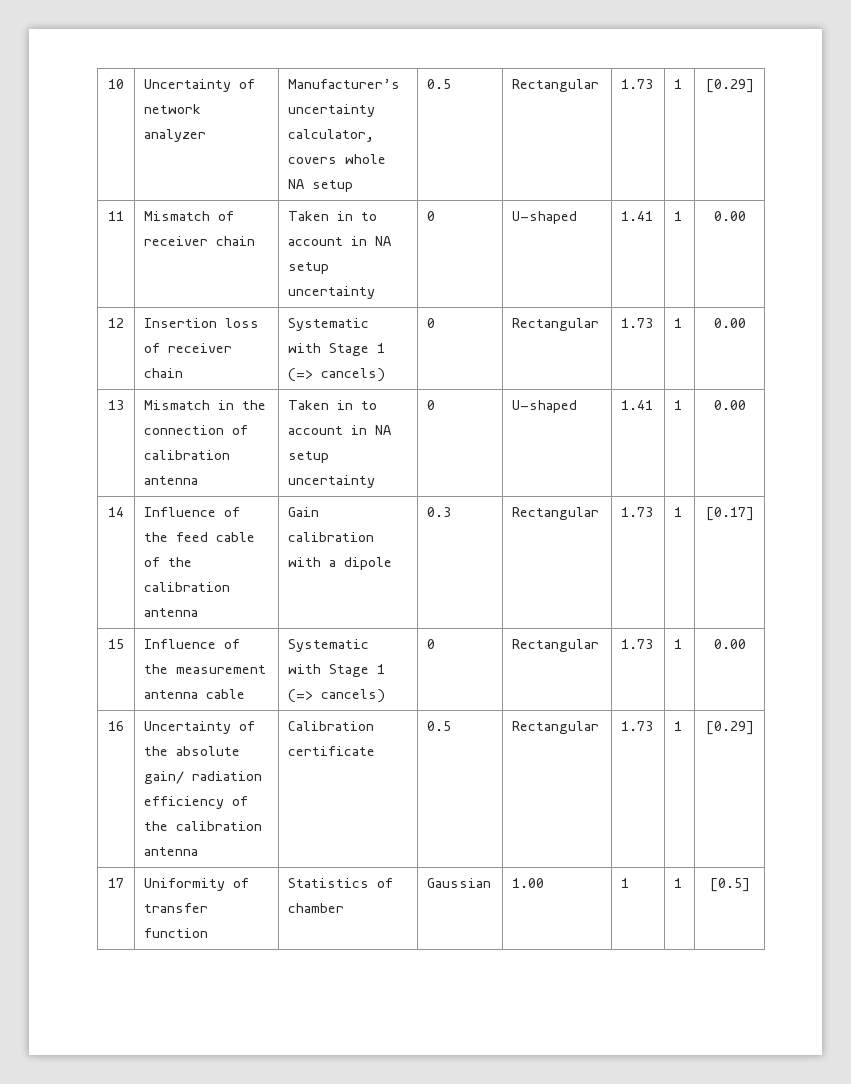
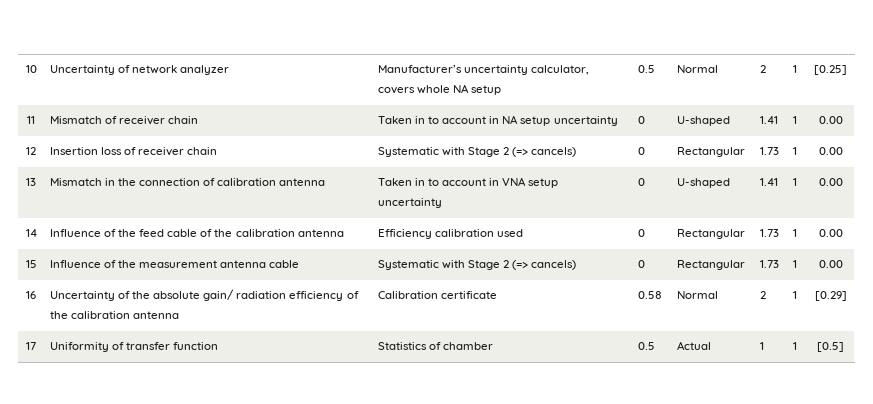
- 10 | Uncertainty of network analyzer | Manufacturer’s uncertainty calculator, covers whole NA setup | 0.5 | Rectangular | 1.73 | 1 | [0.29]
+ 10 | Uncertainty of network analyzer | Manufacturer’s uncertainty calculator, covers whole NA setup | 0.5 | Normal | 2 | 1 | [0.25]
- 12 | Insertion loss of receiver chain | Systematic with Stage 1 (=> cancels) | 0 | Rectangular | 1.73 | 1 | 0.00
+ 12 | Insertion loss of receiver chain | Systematic with Stage 2 (=> cancels) | 0 | Rectangular | 1.73 | 1 | 0.00
- 13 | Mismatch in the connection of calibration antenna | Taken in to account in NA setup uncertainty | 0 | U-shaped | 1.41 | 1 | 0.00
+ 13 | Mismatch in the connection of calibration antenna | Taken in to account in VNA setup uncertainty | 0 | U-shaped | 1.41 | 1 | 0.00
- 14 | Influence of the feed cable of the calibration antenna | Gain calibration with a dipole | 0.3 | Rectangular | 1.73 | 1 | [0.17]
+ 14 | Influence of the feed cable of the calibration antenna | Efficiency calibration used | 0 | Rectangular | 1.73 | 1 | 0.00
- 15 | Influence of the measurement antenna cable | Systematic with Stage 1 (=> cancels) | 0 | Rectangular | 1.73 | 1 | 0.00
+ 15 | Influence of the measurement antenna cable | Systematic with Stage 2 (=> cancels) | 0 | Rectangular | 1.73 | 1 | 0.00
- 16 | Uncertainty of the absolute gain/ radiation efficiency of the calibration antenna | Calibration certificate | 0.5 | Rectangular | 1.73 | 1 | [0.29]
+ 16 | Uncertainty of the absolute gain/ radiation efficiency of the calibration antenna | Calibration certificate | 0.58 | Normal | 2 | 1 | [0.29]
- 17 | Uniformity of transfer function | Statistics of chamber | Gaussian | 1.00 | 1 | 1 | [0.5]
+ 17 | Uniformity of transfer function | Statistics of chamber | 0.5 | Actual | 1 | 1 | [0.5]

